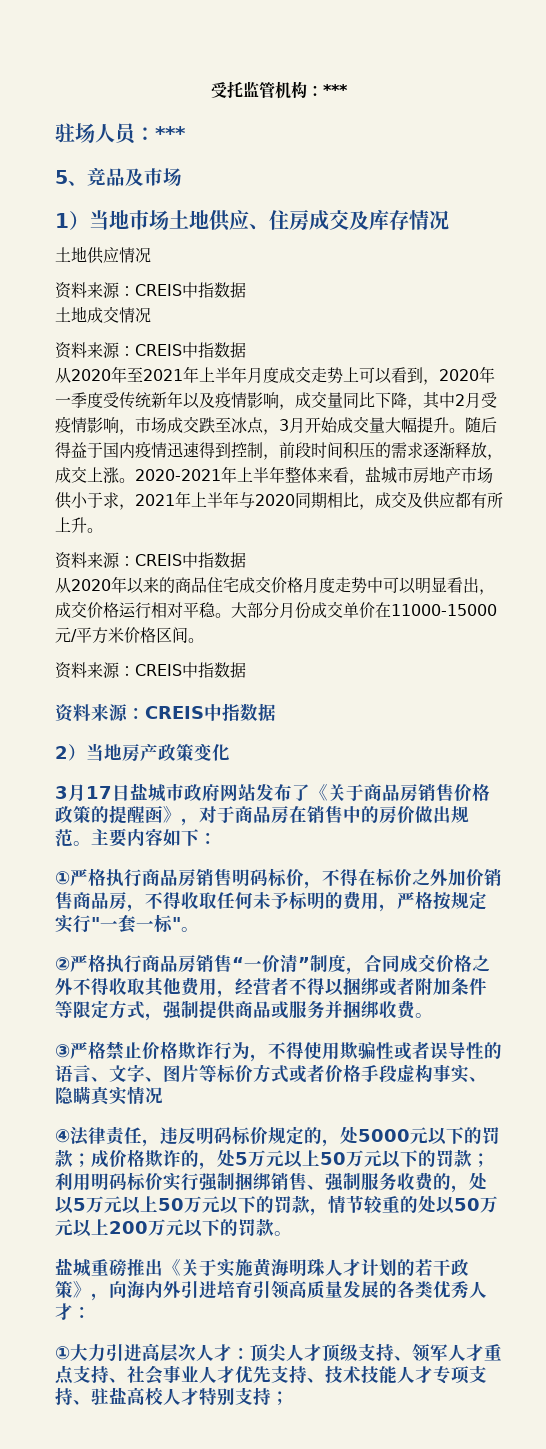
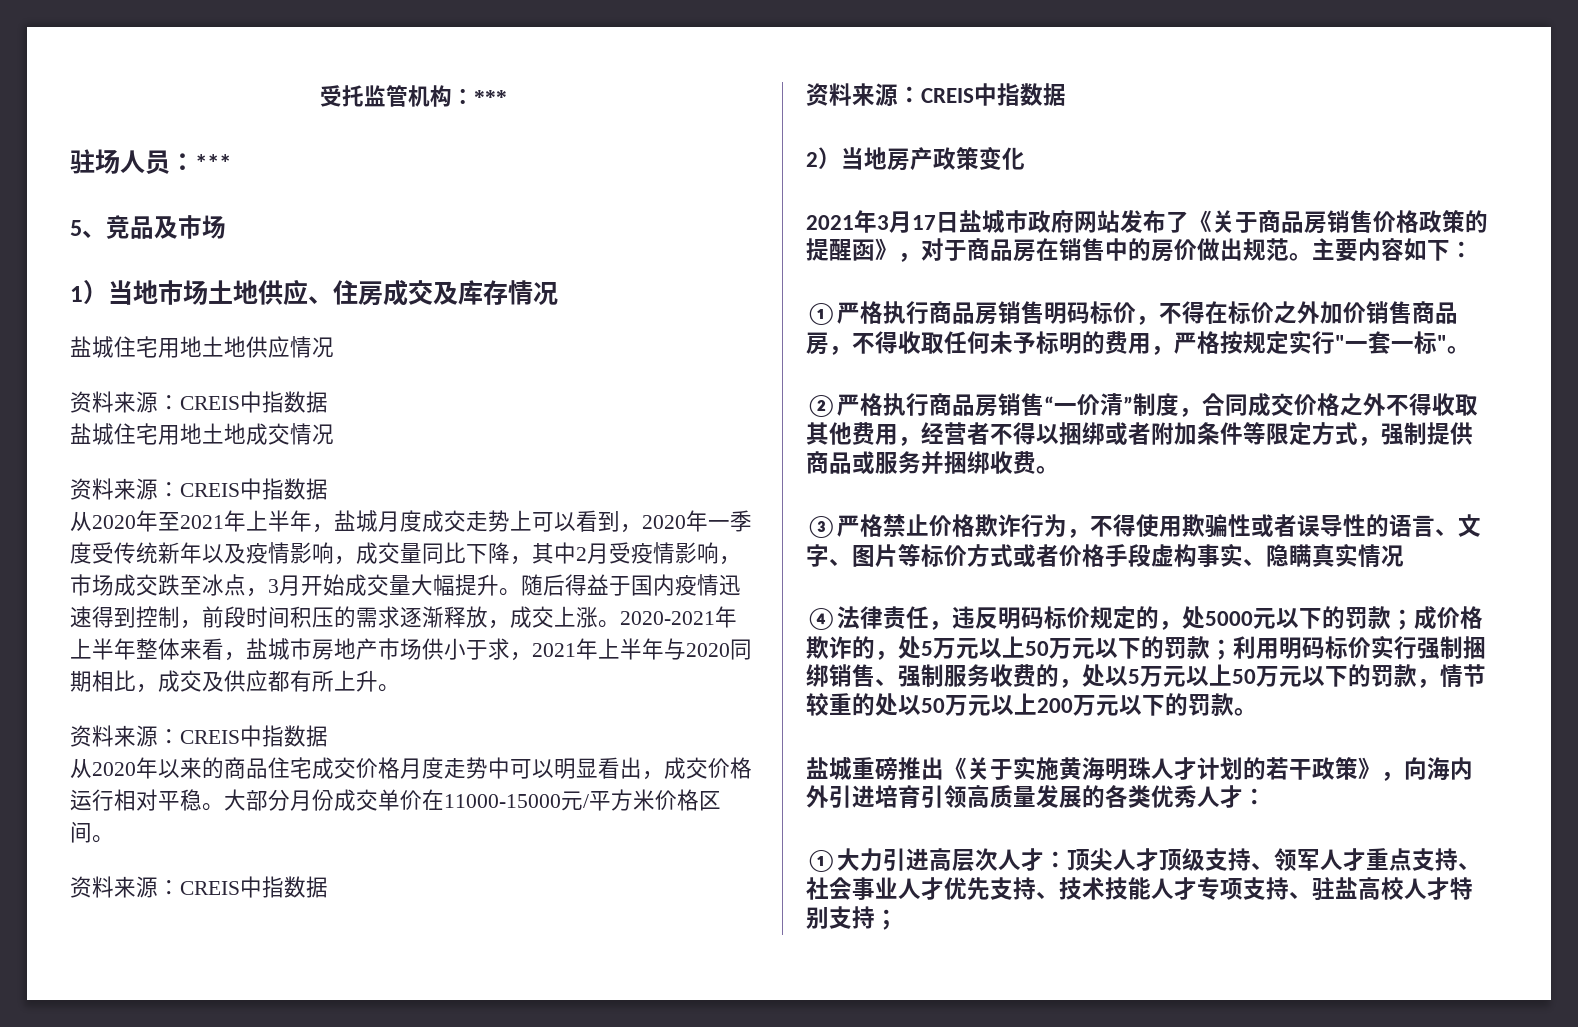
- 土地供应情况
+ 盐城住宅用地土地供应情况
- 土地成交情况
+ 盐城住宅用地土地成交情况
- 从2020年至2021年上半年月度成交走势上可以看到，2020年一季度受传统新年以及疫情影响，成交量同比下降，其中2月受疫情影响，市场成交跌至冰点，3月开始成交量大幅提升。
+ 从2020年至2021年上半年，盐城月度成交走势上可以看到，2020年一季度受传统新年以及疫情影响，成交量同比下降，其中2月受疫情影响，市场成交跌至冰点，3月开始成交量大幅提升。
- 3月17日盐城市政府网站发布了《关于商品房销售价格政策的提醒函》，对于商品房在销售中的房价做出规范。
+ 2021年3月17日盐城市政府网站发布了《关于商品房销售价格政策的提醒函》，对于商品房在销售中的房价做出规范。

